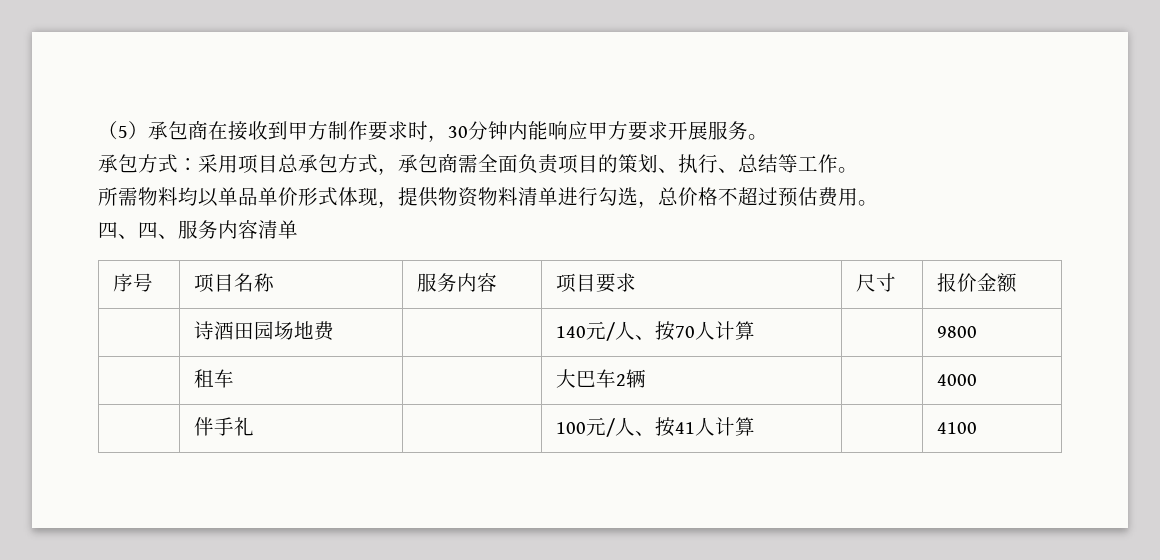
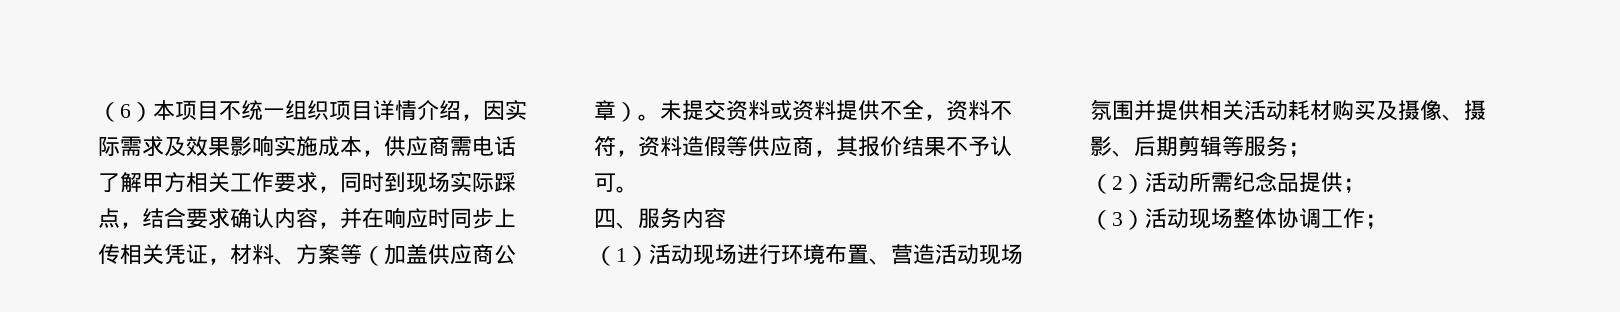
- （5）承包商在接收到甲方制作要求时，30分钟内能响应甲方要求开展服务。
- 承包方式：采用项目总承包方式，承包商需全面负责项目的策划、执行、总结等工作。
- 所需物料均以单品单价形式体现，提供物资物料清单进行勾选，总价格不超过预估费用。
+ （6）本项目不统一组织项目详情介绍，因实际需求及效果影响实施成本，供应商需电话了解甲方相关工作要求，同时到现场实际踩点，结合要求确认内容，并在响应时同步上传相关凭证，材料、方案等（加盖供应商公章）。未提交资料或资料提供不全，资料不符，资料造假等供应商，其报价结果不予认可。
- 四、四、服务内容清单
- 序号 | 项目名称 | 服务内容 | 项目要求 | 尺寸 | 报价金额
- | 诗酒田园场地费 | | 140元/人、按70人计算 | | 9800
- | 租车 | | 大巴车2辆 | | 4000
- | 伴手礼 | | 100元/人、按41人计算 | | 4100
+ 四、服务内容
+ （1）活动现场进行环境布置、营造活动现场氛围并提供相关活动耗材购买及摄像、摄影、后期剪辑等服务；
+ （2）活动所需纪念品提供；
+ （3）活动现场整体协调工作；

